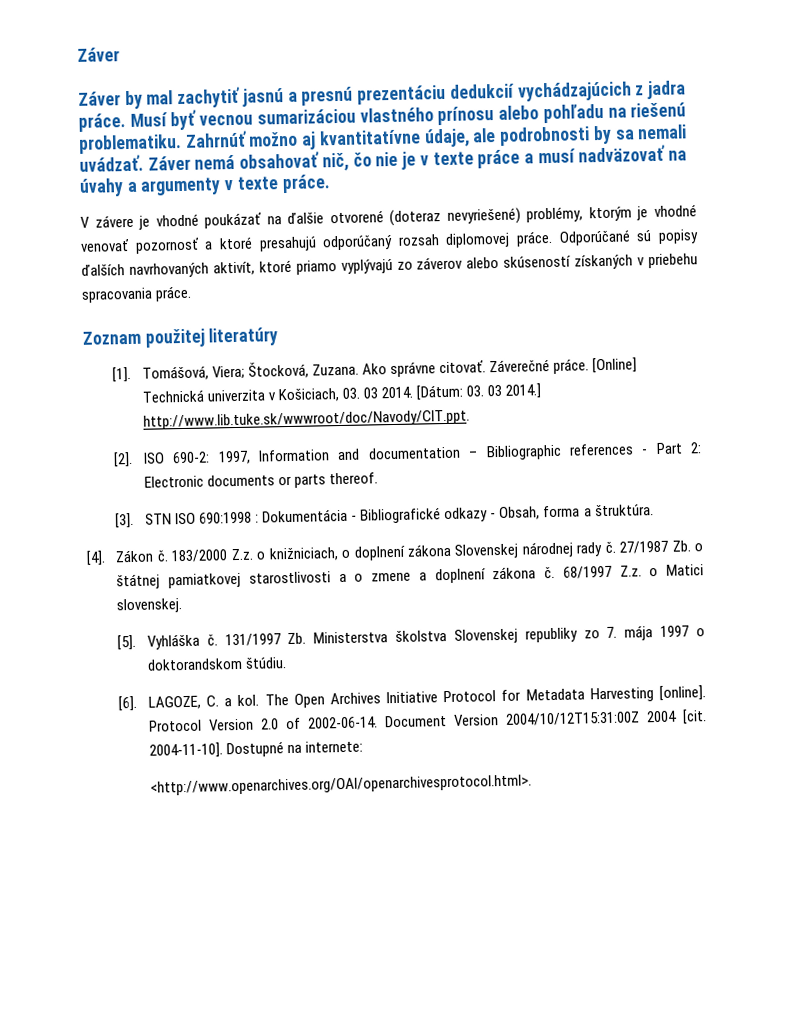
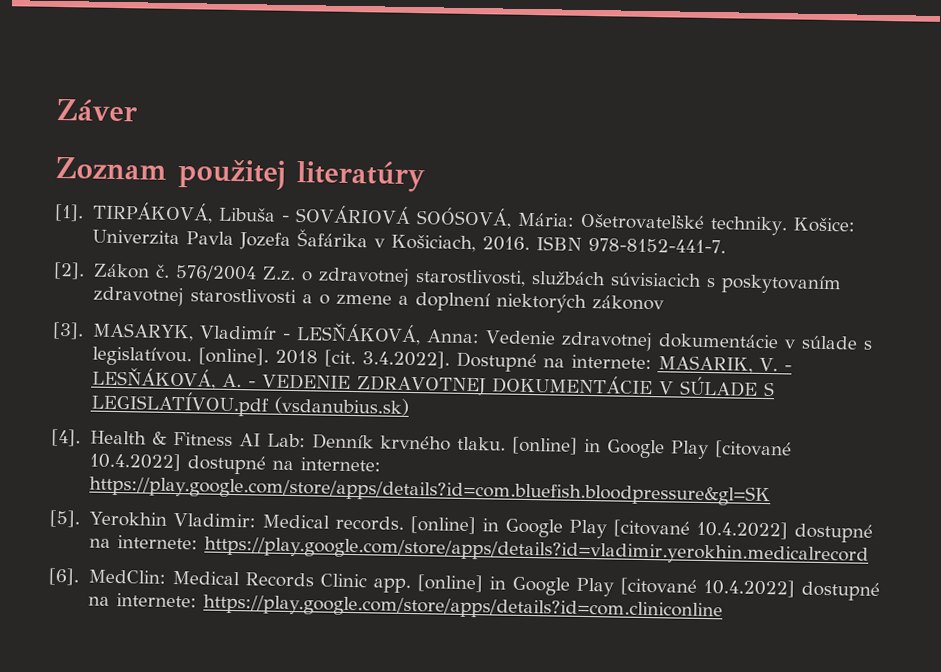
- Záver by mal zachytiť jasnú a presnú prezentáciu dedukcií vychádzajúcich z jadra práce. Musí byť vecnou sumarizáciou vlastného prínosu alebo pohľadu na riešenú problematiku. Zahrnúť možno aj kvantitatívne údaje, ale podrobnosti by sa nemali uvádzať. Záver nemá obsahovať nič, čo nie je v texte práce a musí nadväzovať na úvahy a argumenty v texte práce.
- V závere je vhodné poukázať na ďalšie otvorené (doteraz nevyriešené) problémy, ktorým je vhodné venovať pozornosť a ktoré presahujú odporúčaný rozsah diplomovej práce. Odporúčané sú popisy ďalších navrhovaných aktivít, ktoré priamo vyplývajú zo záverov alebo skúseností získaných v priebehu spracovania práce.
  Zoznam použitej literatúry
- [1]. Tomášová, Viera; Štocková, Zuzana. Ako správne citovať. Záverečné práce. [Online] Technická univerzita v Košiciach, 03. 03 2014. [Dátum: 03. 03 2014.] http://www.lib.tuke.sk/wwwroot/doc/Navody/CIT.ppt.
- [2]. ISO 690-2: 1997, Information and documentation – Bibliographic references - Part 2: Electronic documents or parts thereof.
- [3]. STN ISO 690:1998 : Dokumentácia - Bibliografické odkazy - Obsah, forma a štruktúra.
- [4].
+ [1]. TIRPÁKOVÁ, Libuša - SOVÁRIOVÁ SOÓSOVÁ, Mária: Ošetrovateľské techniky. Košice: Univerzita Pavla Jozefa Šafárika v Košiciach, 2016. ISBN 978-8152-441-7.
+ [2].
- 183/2000 Z.z. o knižniciach, o doplnení zákona Slovenskej národnej rady č. 27/1987 Zb. o štátnej pamiatkovej starostlivosti a o zmene a doplnení zákona č. 68/1997 Z.z. o Matici slovenskej.
- [5]. Vyhláška č. 131/1997 Zb. Ministerstva školstva Slovenskej republiky zo 7. mája 1997 o doktorandskom štúdiu.
- [6]. LAGOZE, C. a kol. The Open Archives Initiative Protocol for Metadata Harvesting [online]. Protocol Version 2.0 of 2002-06-14. Document Version 2004/10/12T15:31:00Z 2004 [cit. 2004-11-10]. Dostupné na internete:
- <http://www.openarchives.org/OAI/openarchivesprotocol.html>.
+ 576/2004 Z.z. o zdravotnej starostlivosti, službách súvisiacich s poskytovaním zdravotnej starostlivosti a o zmene a doplnení niektorých zákonov
+ [3]. MASARYK, Vladimír - LESŇÁKOVÁ, Anna: Vedenie zdravotnej dokumentácie v súlade s legislatívou. [online]. 2018 [cit. 3.4.2022]. Dostupné na internete: MASARIK, V. - LESŇÁKOVÁ, A. - VEDENIE ZDRAVOTNEJ DOKUMENTÁCIE V SÚLADE S LEGISLATÍVOU.pdf (vsdanubius.sk)
+ [4]. Health & Fitness AI Lab: Denník krvného tlaku. [online] in Google Play [citované 10.4.2022] dostupné na internete: https://play.google.com/store/apps/details?id=com.bluefish.bloodpressure&gl=SK
+ [5]. Yerokhin Vladimir: Medical records. [online] in Google Play [citované 10.4.2022] dostupné na internete: https://play.google.com/store/apps/details?id=vladimir.yerokhin.medicalrecord
+ [6]. MedClin: Medical Records Clinic app. [online] in Google Play [citované 10.4.2022] dostupné na internete: https://play.google.com/store/apps/details?id=com.cliniconline

